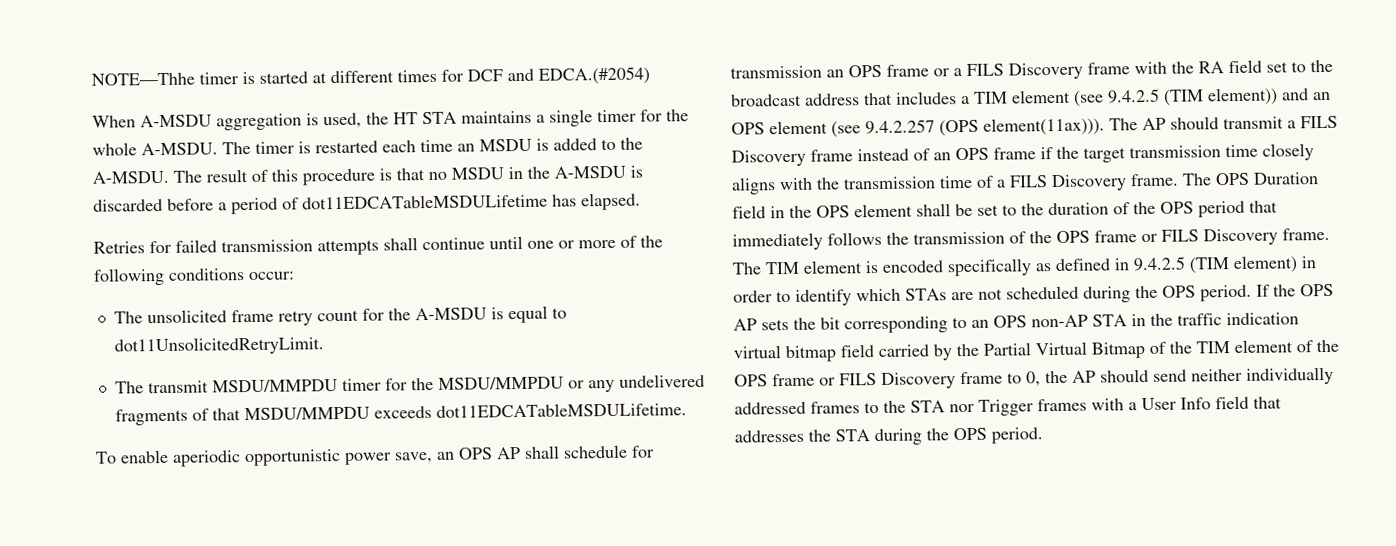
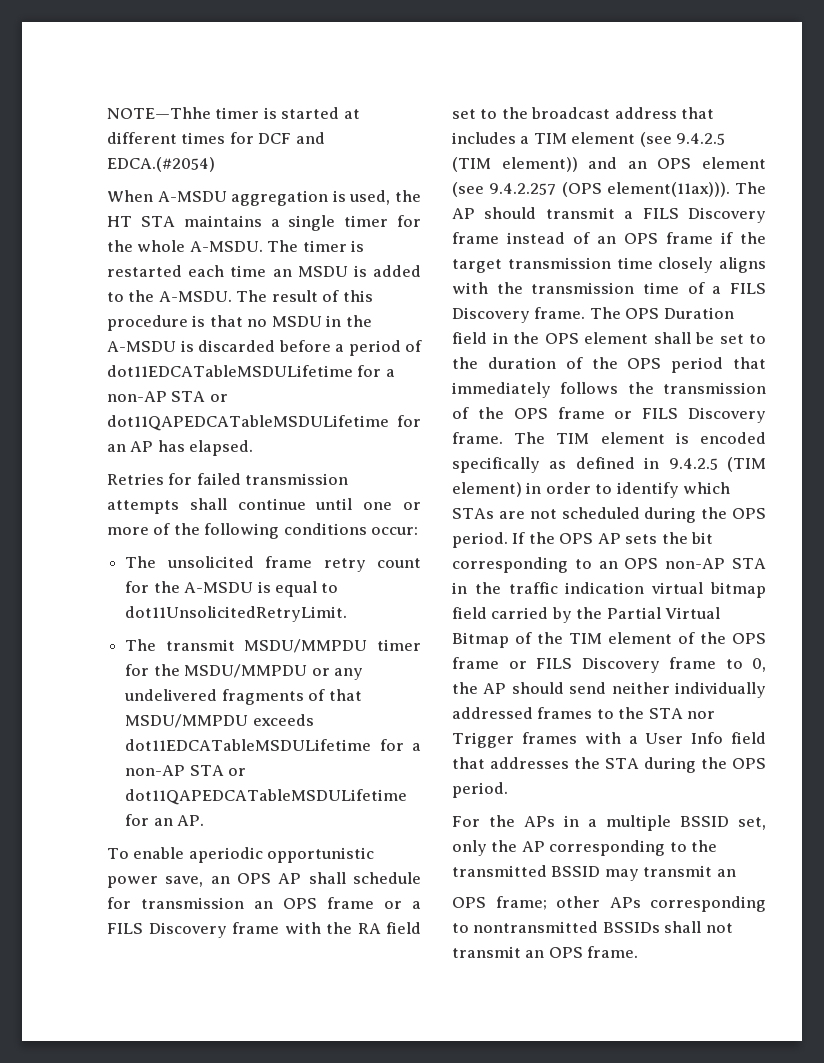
- The result of this procedure is that no MSDU in the A-MSDU is discarded before a period of dot11EDCATableMSDULifetime has elapsed.
+ The result of this procedure is that no MSDU in the A-MSDU is discarded before a period of dot11EDCATableMSDULifetime for a non-AP STA or dot11QAPEDCATableMSDULifetime for an AP has elapsed.
- The transmit MSDU/MMPDU timer for the MSDU/MMPDU or any undelivered fragments of that MSDU/MMPDU exceeds dot11EDCATableMSDULifetime.
+ The transmit MSDU/MMPDU timer for the MSDU/MMPDU or any undelivered fragments of that MSDU/MMPDU exceeds dot11EDCATableMSDULifetime for a non-AP STA or dot11QAPEDCATableMSDULifetime for an AP.
+ For the APs in a multiple BSSID set, only the AP corresponding to the transmitted BSSID may transmit an
+ OPS frame; other APs corresponding to nontransmitted BSSIDs shall not transmit an OPS frame.

